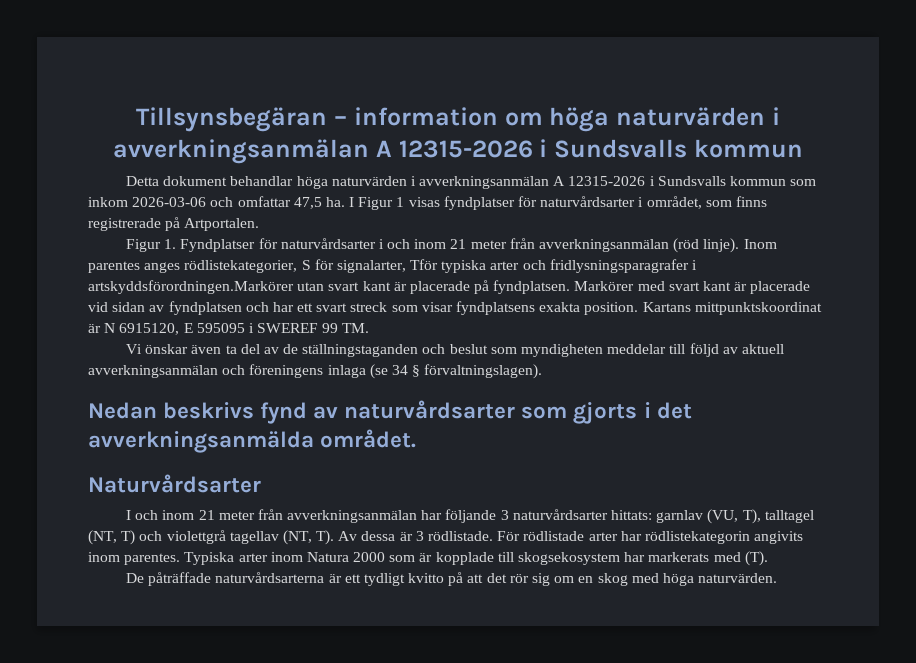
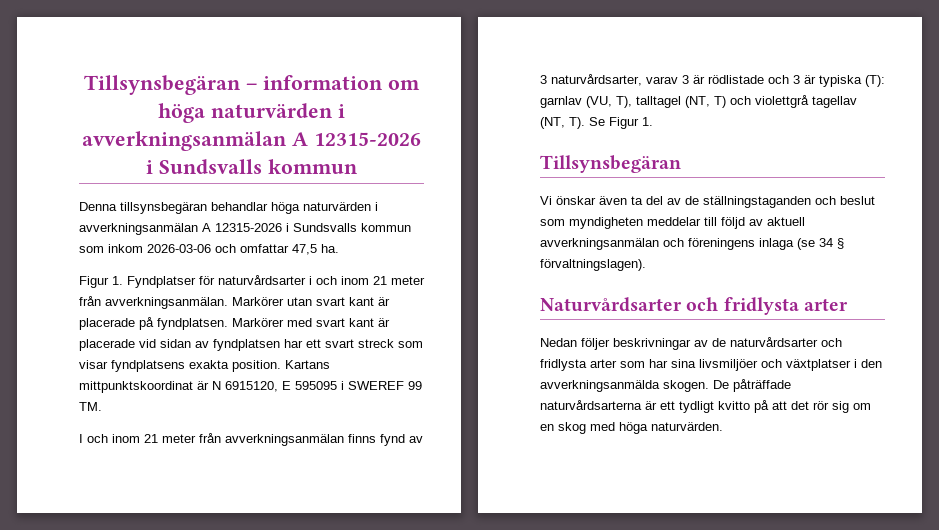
- Detta dokument behandlar höga naturvärden i avverkningsanmälan A 12315-2026 i Sundsvalls kommun som inkom 2026-03-06 och omfattar 47,5 ha. I Figur 1 visas fyndplatser för naturvårdsarter i området, som finns registrerade på Artportalen.
+ Denna tillsynsbegäran behandlar höga naturvärden i avverkningsanmälan A 12315-2026 i Sundsvalls kommun som inkom 2026-03-06 och omfattar 47,5 ha.
- Figur 1. Fyndplatser för naturvårdsarter i och inom 21 meter från avverkningsanmälan (röd linje). Inom parentes anges rödlistekategorier, S för signalarter, Tför typiska arter och fridlysningsparagrafer i artskyddsförordningen.Markörer utan svart kant är placerade på fyndplatsen.
+ Figur 1. Fyndplatser för naturvårdsarter i och inom 21 meter från avverkningsanmälan. Markörer utan svart kant är placerade på fyndplatsen.
- Markörer med svart kant är placerade vid sidan av fyndplatsen och har ett svart streck som visar fyndplatsens exakta position.
+ Markörer med svart kant är placerade vid sidan av fyndplatsen har ett svart streck som visar fyndplatsens exakta position.
+ I och inom 21 meter från avverkningsanmälan finns fynd av 3 naturvårdsarter, varav 3 är rödlistade och 3 är typiska (T): garnlav (VU, T), talltagel (NT, T) och violettgrå tagellav (NT, T). Se Figur 1.
+ Tillsynsbegäran
- Nedan beskrivs fynd av naturvårdsarter som gjorts i det avverkningsanmälda området.
- Naturvårdsarter
- I och inom 21 meter från avverkningsanmälan har följande 3 naturvårdsarter hittats: garnlav (VU, T), talltagel (NT, T) och violettgrå tagellav (NT, T). Av dessa är 3 rödlistade. För rödlistade arter har rödlistekategorin angivits inom parentes. Typiska arter inom Natura 2000 som är kopplade till skogsekosystem har markerats med (T).
- De påträffade naturvårdsarterna är ett tydligt kvitto på att det rör sig om en skog med höga naturvärden.
+ Naturvårdsarter och fridlysta arter
+ Nedan följer beskrivningar av de naturvårdsarter och fridlysta arter som har sina livsmiljöer och växtplatser i den avverkningsanmälda skogen. De påträffade naturvårdsarterna är ett tydligt kvitto på att det rör sig om en skog med höga naturvärden.

